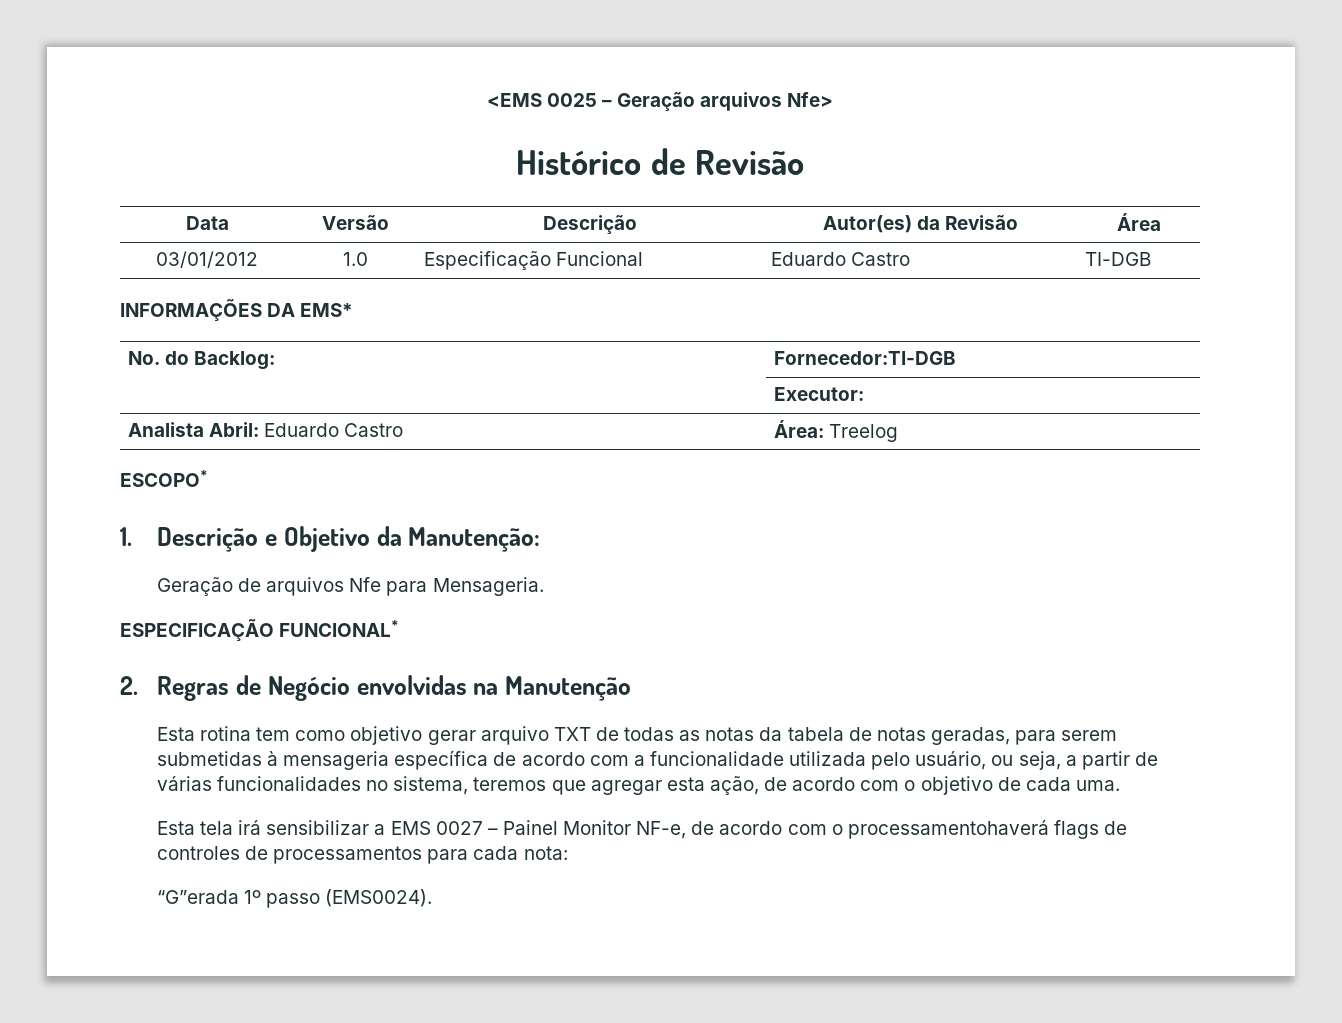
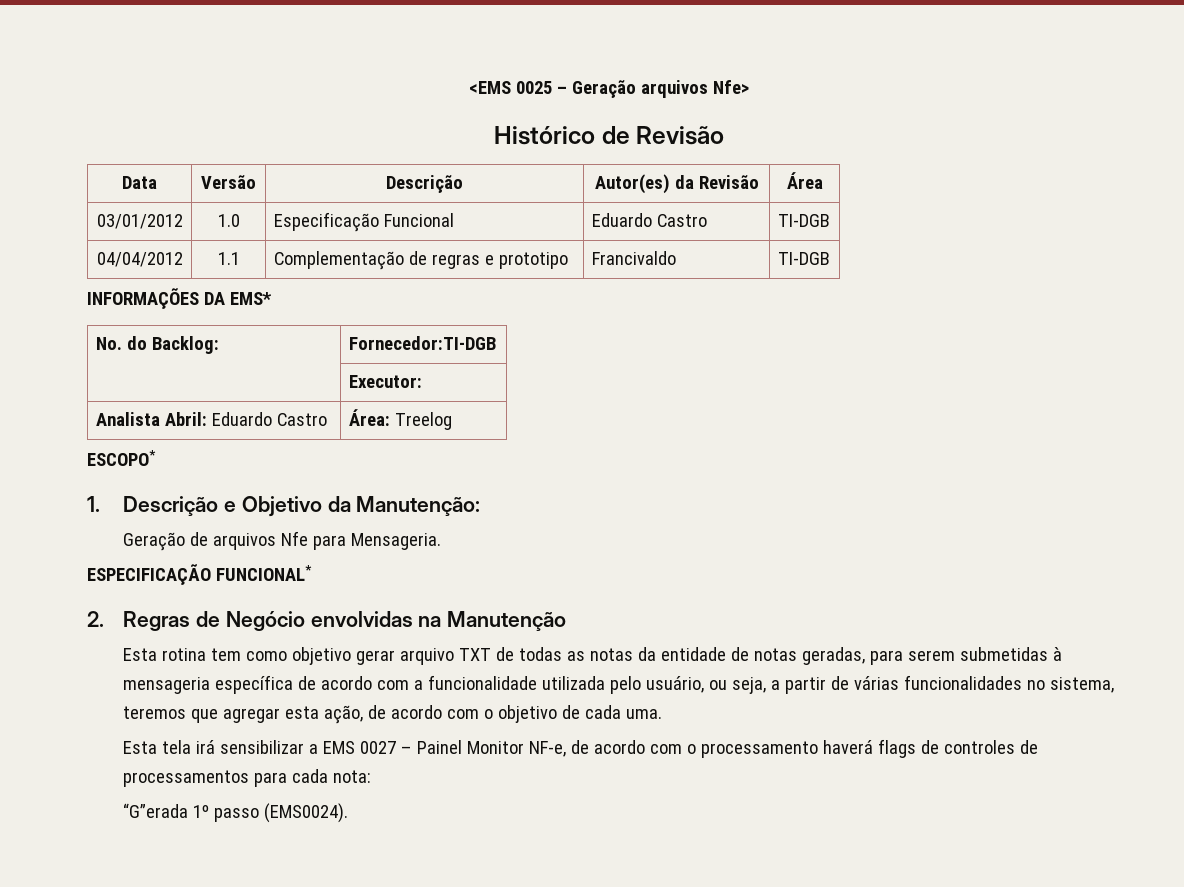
+ 04/04/2012 | 1.1 | Complementação de regras e prototipo | Francivaldo | TI-DGB
- Esta rotina tem como objetivo gerar arquivo TXT de todas as notas da tabela de notas geradas, para serem submetidas à mensageria específica de acordo com a funcionalidade utilizada pelo usuário, ou seja, a partir de várias funcionalidades no sistema, teremos que agregar esta ação, de acordo com o objetivo de cada uma.
+ Esta rotina tem como objetivo gerar arquivo TXT de todas as notas da entidade de notas geradas, para serem submetidas à mensageria específica de acordo com a funcionalidade utilizada pelo usuário, ou seja, a partir de várias funcionalidades no sistema, teremos que agregar esta ação, de acordo com o objetivo de cada uma.
- Esta tela irá sensibilizar a EMS 0027 – Painel Monitor NF-e, de acordo com o processamentohaverá flags de controles de processamentos para cada nota:
+ Esta tela irá sensibilizar a EMS 0027 – Painel Monitor NF-e, de acordo com o processamento haverá flags de controles de processamentos para cada nota:

